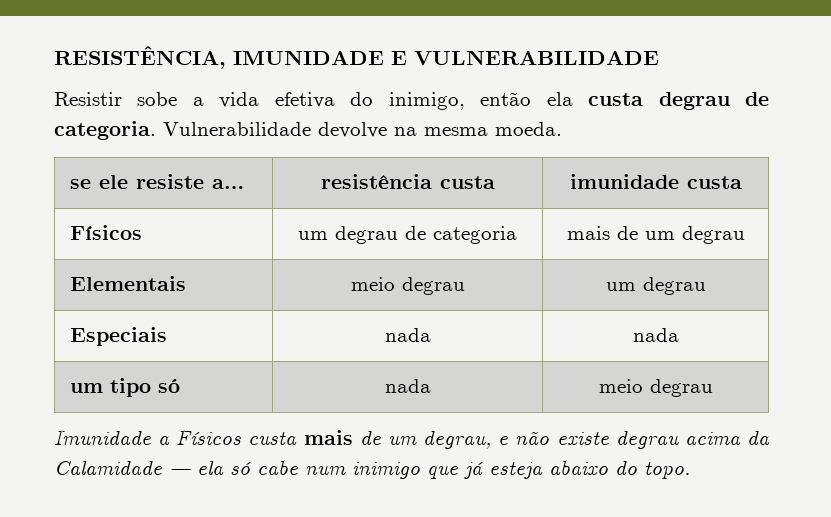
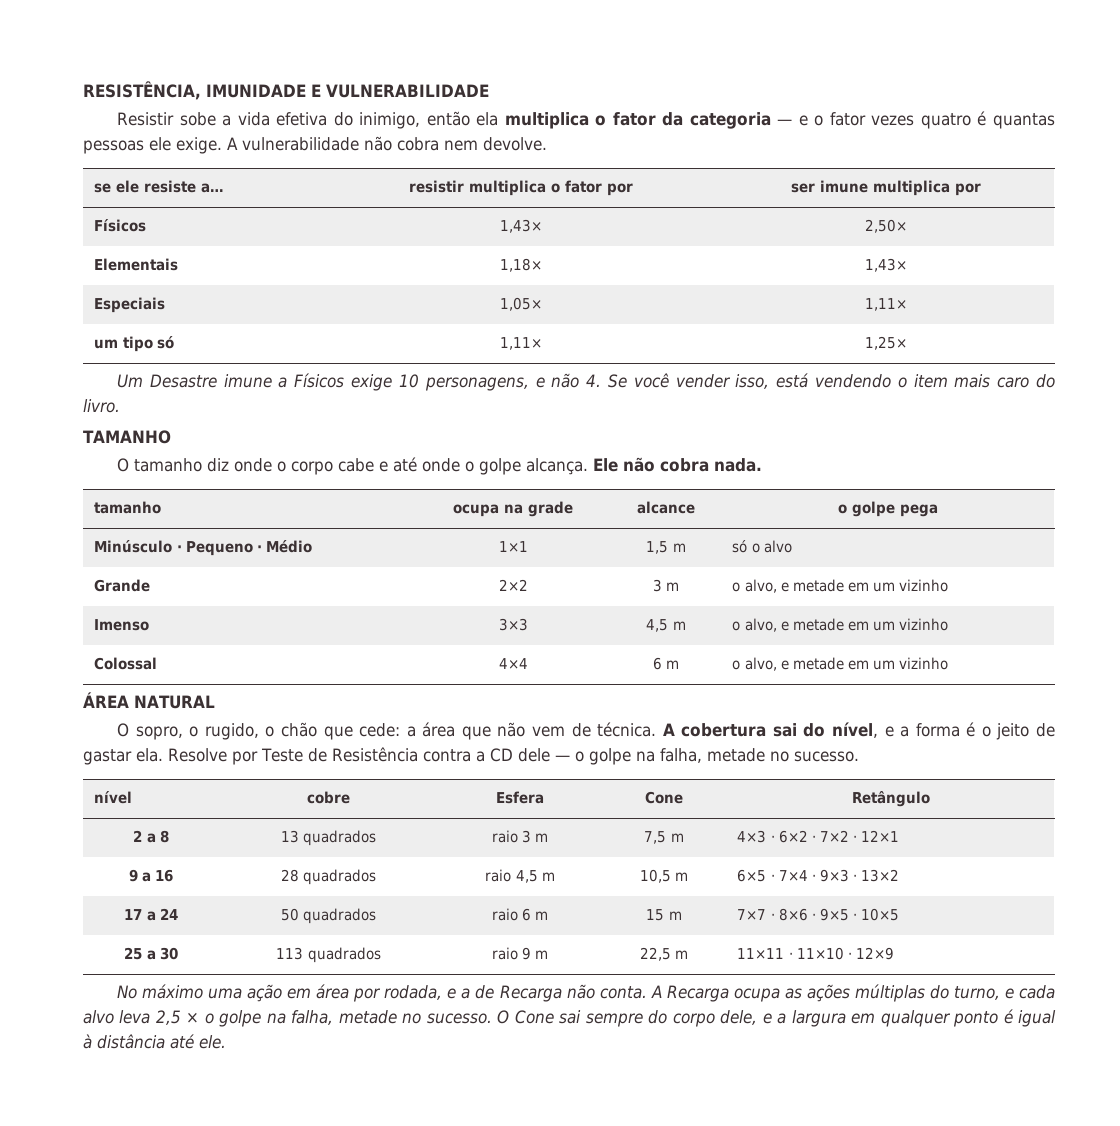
- Resistir sobe a vida efetiva do inimigo, então ela custa degrau de categoria. Vulnerabilidade devolve na mesma moeda.
- se ele resiste a… | resistência custa | imunidade custa
- Físicos | um degrau de categoria | mais de um degrau
- Elementais | meio degrau | um degrau
+ Resistir sobe a vida efetiva do inimigo, então ela multiplica o fator da categoria — e o fator vezes quatro é quantas pessoas ele exige. A vulnerabilidade não cobra nem devolve.
+ se ele resiste a… | resistir multiplica o fator por | ser imune multiplica por
+ Físicos | 1,43× | 2,50×
+ Elementais | 1,18× | 1,43×
- Especiais | nada | nada
+ Especiais | 1,05× | 1,11×
- um tipo só | nada | meio degrau
- Imunidade a Físicos custa mais de um degrau, e não existe degrau acima da Calamidade — ela só cabe num inimigo que já esteja abaixo do topo.
+ um tipo só | 1,11× | 1,25×
+ Um Desastre imune a Físicos exige 10 personagens, e não 4. Se você vender isso, está vendendo o item mais caro do livro.
+ TAMANHO
+ O tamanho diz onde o corpo cabe e até onde o golpe alcança. Ele não cobra nada.
+ tamanho | ocupa na grade | alcance | o golpe pega
+ Minúsculo · Pequeno · Médio | 1×1 | 1,5 m | só o alvo
+ Grande | 2×2 | 3 m | o alvo, e metade em um vizinho
+ Imenso | 3×3 | 4,5 m | o alvo, e metade em um vizinho
+ Colossal | 4×4 | 6 m | o alvo, e metade em um vizinho
+ ÁREA NATURAL
+ O sopro, o rugido, o chão que cede: a área que não vem de técnica. A cobertura sai do nível, e a forma é o jeito de gastar ela. Resolve por Teste de Resistência contra a CD dele — o golpe na falha, metade no sucesso.
+ nível | cobre | Esfera | Cone | Retângulo
+ 2 a 8 | 13 quadrados | raio 3 m | 7,5 m | 4×3 · 6×2 · 7×2 · 12×1
+ 9 a 16 | 28 quadrados | raio 4,5 m | 10,5 m | 6×5 · 7×4 · 9×3 · 13×2
+ 17 a 24 | 50 quadrados | raio 6 m | 15 m | 7×7 · 8×6 · 9×5 · 10×5
+ 25 a 30 | 113 quadrados | raio 9 m | 22,5 m | 11×11 · 11×10 · 12×9
+ No máximo uma ação em área por rodada, e a de Recarga não conta. A Recarga ocupa as ações múltiplas do turno, e cada alvo leva 2,5 × o golpe na falha, metade no sucesso. O Cone sai sempre do corpo dele, e a largura em qualquer ponto é igual à distância até ele.

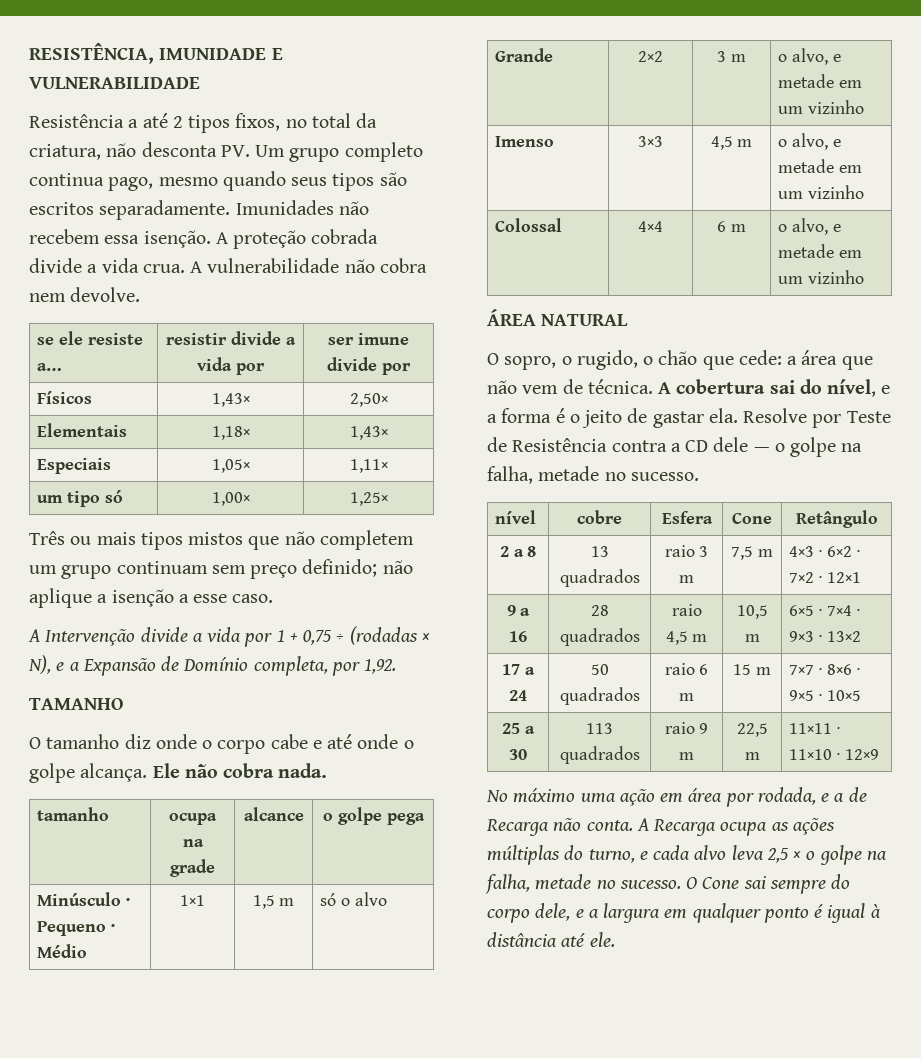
- Resistir sobe a vida efetiva do inimigo, então ela multiplica o fator da categoria — e o fator vezes quatro é quantas pessoas ele exige.
+ Resistência a até 2 tipos fixos, no total da criatura, não desconta PV. Um grupo completo continua pago, mesmo quando seus tipos são escritos separadamente. Imunidades não recebem essa isenção. A proteção cobrada divide a vida crua.
- se ele resiste a… | resistir multiplica o fator por | ser imune multiplica por
+ se ele resiste a… | resistir divide a vida por | ser imune divide por
- um tipo só | 1,11× | 1,25×
+ um tipo só | 1,00× | 1,25×
- Um Desastre imune a Físicos exige 10 personagens, e não 4. Se você vender isso, está vendendo o item mais caro do livro.
+ Três ou mais tipos mistos que não completem um grupo continuam sem preço definido; não aplique a isenção a esse caso.
+ A Intervenção divide a vida por 1 + 0,75 ÷ (rodadas × N), e a Expansão de Domínio completa, por 1,92.

